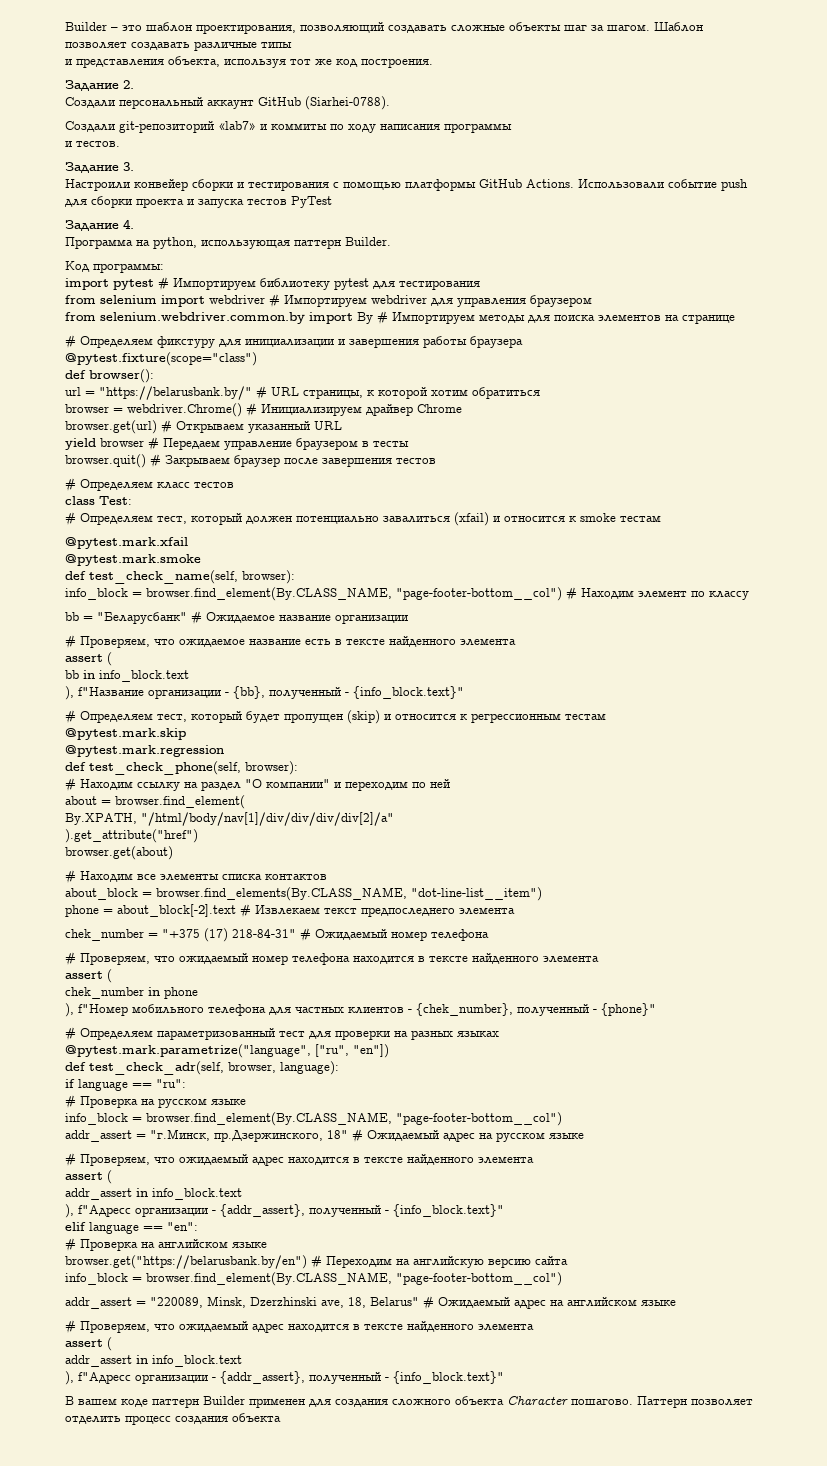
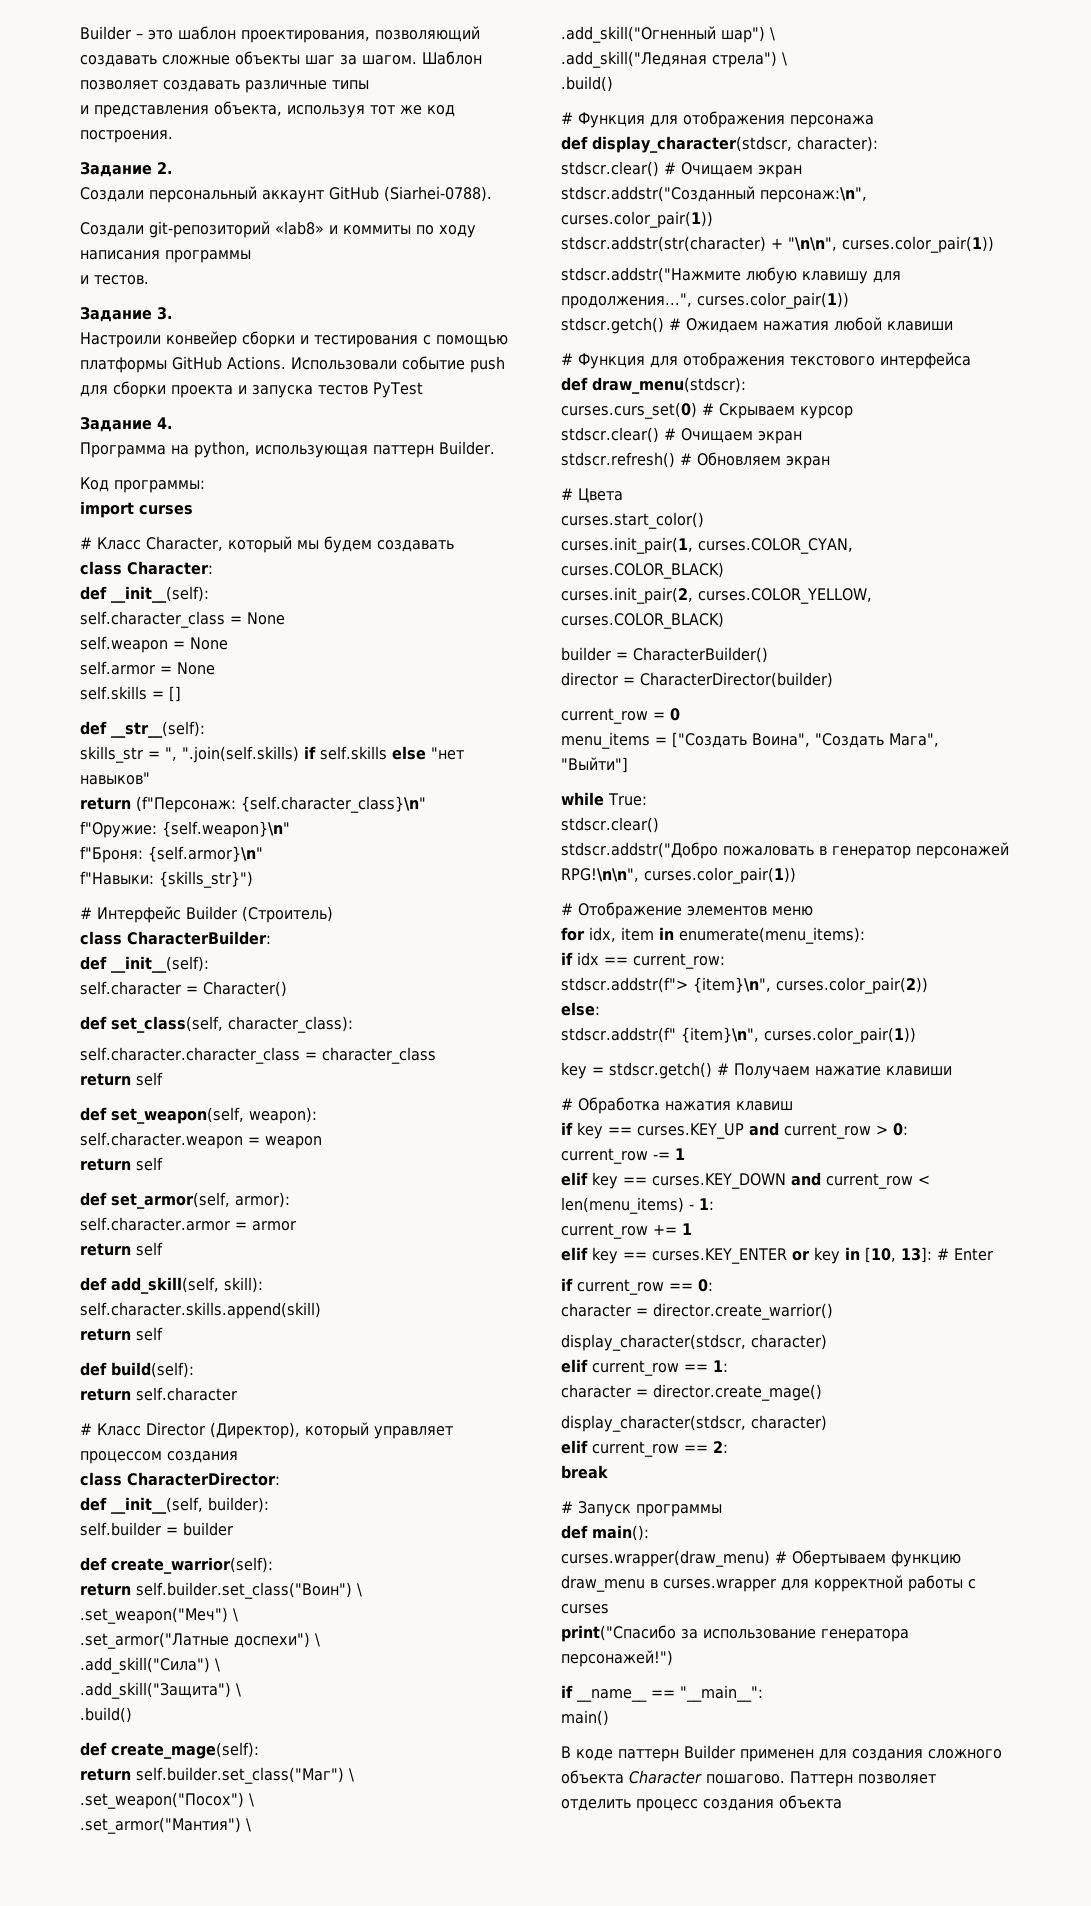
- Создали git-репозиторий «lab7» и коммиты по ходу написания программы
+ Создали git-репозиторий «lab8» и коммиты по ходу написания программы
- import pytest # Импортируем библиотеку pytest для тестирования
- from selenium import webdriver # Импортируем webdriver для управления браузером
- from selenium.webdriver.common.by import By # Импортируем методы для поиска элементов на странице
- # Определяем фикстуру для инициализации и завершения работы браузера
- @pytest.fixture(scope="class")
- def browser():
- url = "https://belarusbank.by/" # URL страницы, к которой хотим обратиться
- browser = webdriver.Chrome() # Инициализируем драйвер Chrome
- browser.get(url) # Открываем указанный URL
- yield browser # Передаем управление браузером в тесты
- browser.quit() # Закрываем браузер после завершения тестов
- # Определяем класс тестов
- class Test:
- # Определяем тест, который должен потенциально завалиться (xfail) и относится к smoke тестам
- @pytest.mark.xfail
- @pytest.mark.smoke
- def test_check_name(self, browser):
- info_block = browser.find_element(By.CLASS_NAME, "page-footer-bottom__col") # Находим элемент по классу
- bb = "Беларусбанк" # Ожидаемое название организации
- # Проверяем, что ожидаемое название есть в тексте найденного элемента
- assert (
- bb in info_block.text
- ), f"Название организации - {bb}, полученный - {info_block.text}"
- # Определяем тест, который будет пропущен (skip) и относится к регрессионным тестам
- @pytest.mark.skip
- @pytest.mark.regression
- def test_check_phone(self, browser):
- # Находим ссылку на раздел "О компании" и переходим по ней
- about = browser.find_element(
- By.XPATH, "/html/body/nav[1]/div/div/div/div[2]/a"
- ).get_attribute("href")
- browser.get(about)
- # Находим все элементы списка контактов
- about_block = browser.find_elements(By.CLASS_NAME, "dot-line-list__item")
- phone = about_block[-2].text # Извлекаем текст предпоследнего элемента
- chek_number = "+375 (17) 218-84-31" # Ожидаемый номер телефона
- # Проверяем, что ожидаемый номер телефона находится в тексте найденного элемента
- assert (
- chek_number in phone
- ), f"Номер мобильного телефона для частных клиентов - {chek_number}, полученный - {phone}"
- # Определяем параметризованный тест для проверки на разных языках
- @pytest.mark.parametrize("language", ["ru", "en"])
- def test_check_adr(self, browser, language):
- if language == "ru":
- # Проверка на русском языке
- info_block = browser.find_element(By.CLASS_NAME, "page-footer-bottom__col")
- addr_assert = "г.Минск, пр.Дзержинского, 18" # Ожидаемый адрес на русском языке
- # Проверяем, что ожидаемый адрес находится в тексте найденного элемента
- assert (
- addr_assert in info_block.text
- ), f"Адресс организации - {addr_assert}, полученный - {info_block.text}"
- elif language == "en":
- # Проверка на английском языке
- browser.get("https://belarusbank.by/en") # Переходим на английскую версию сайта
- info_block = browser.find_element(By.CLASS_NAME, "page-footer-bottom__col")
- addr_assert = "220089, Minsk, Dzerzhinski ave, 18, Belarus" # Ожидаемый адрес на английском языке
- # Проверяем, что ожидаемый адрес находится в тексте найденного элемента
- assert (
- addr_assert in info_block.text
- ), f"Адресс организации - {addr_assert}, полученный - {info_block.text}"
+ import curses
+ # Класс Character, который мы будем создавать
+ class Character:
+ def __init__(self):
+ self.character_class = None
+ self.weapon = None
+ self.armor = None
+ self.skills = []
+ def __str__(self):
+ skills_str = ", ".join(self.skills) if self.skills else "нет навыков"
+ return (f"Персонаж: {self.character_class}\n"
+ f"Оружие: {self.weapon}\n"
+ f"Броня: {self.armor}\n"
+ f"Навыки: {skills_str}")
+ # Интерфейс Builder (Строитель)
+ class CharacterBuilder:
+ def __init__(self):
+ self.character = Character()
+ def set_class(self, character_class):
+ self.character.character_class = character_class
+ return self
+ def set_weapon(self, weapon):
+ self.character.weapon = weapon
+ return self
+ def set_armor(self, armor):
+ self.character.armor = armor
+ return self
+ def add_skill(self, skill):
+ self.character.skills.append(skill)
+ return self
+ def build(self):
+ return self.character
+ # Класс Director (Директор), который управляет процессом создания
+ class CharacterDirector:
+ def __init__(self, builder):
+ self.builder = builder
+ def create_warrior(self):
+ return self.builder.set_class("Воин") \
+ .set_weapon("Меч") \
+ .set_armor("Латные доспехи") \
+ .add_skill("Сила") \
+ .add_skill("Защита") \
+ .build()
+ def create_mage(self):
+ return self.builder.set_class("Маг") \
+ .set_weapon("Посох") \
+ .set_armor("Мантия") \
+ .add_skill("Огненный шар") \
+ .add_skill("Ледяная стрела") \
+ .build()
+ # Функция для отображения персонажа
+ def display_character(stdscr, character):
+ stdscr.clear() # Очищаем экран
+ stdscr.addstr("Созданный персонаж:\n", curses.color_pair(1))
+ stdscr.addstr(str(character) + "\n\n", curses.color_pair(1))
+ stdscr.addstr("Нажмите любую клавишу для продолжения...", curses.color_pair(1))
+ stdscr.getch() # Ожидаем нажатия любой клавиши
+ # Функция для отображения текстового интерфейса
+ def draw_menu(stdscr):
+ curses.curs_set(0) # Скрываем курсор
+ stdscr.clear() # Очищаем экран
+ stdscr.refresh() # Обновляем экран
+ # Цвета
+ curses.start_color()
+ curses.init_pair(1, curses.COLOR_CYAN, curses.COLOR_BLACK)
+ curses.init_pair(2, curses.COLOR_YELLOW, curses.COLOR_BLACK)
+ builder = CharacterBuilder()
+ director = CharacterDirector(builder)
+ current_row = 0
+ menu_items = ["Создать Воина", "Создать Мага", "Выйти"]
+ while True:
+ stdscr.clear()
+ stdscr.addstr("Добро пожаловать в генератор персонажей RPG!\n\n", curses.color_pair(1))
+ # Отображение элементов меню
+ for idx, item in enumerate(menu_items):
+ if idx == current_row:
+ stdscr.addstr(f"> {item}\n", curses.color_pair(2))
+ else:
+ stdscr.addstr(f" {item}\n", curses.color_pair(1))
+ key = stdscr.getch() # Получаем нажатие клавиши
+ # Обработка нажатия клавиш
+ if key == curses.KEY_UP and current_row > 0:
+ current_row -= 1
+ elif key == curses.KEY_DOWN and current_row < len(menu_items) - 1:
+ current_row += 1
+ elif key == curses.KEY_ENTER or key in [10, 13]: # Enter
+ if current_row == 0:
+ character = director.create_warrior()
+ display_character(stdscr, character)
+ elif current_row == 1:
+ character = director.create_mage()
+ display_character(stdscr, character)
+ elif current_row == 2:
+ break
+ # Запуск программы
+ def main():
+ curses.wrapper(draw_menu) # Обертываем функцию draw_menu в curses.wrapper для корректной работы с curses
+ print("Спасибо за использование генератора персонажей!")
+ if __name__ == "__main__":
+ main()
- В вашем коде паттерн Builder применен для создания сложного объекта Character пошагово.
+ В коде паттерн Builder применен для создания сложного объекта Character пошагово.

